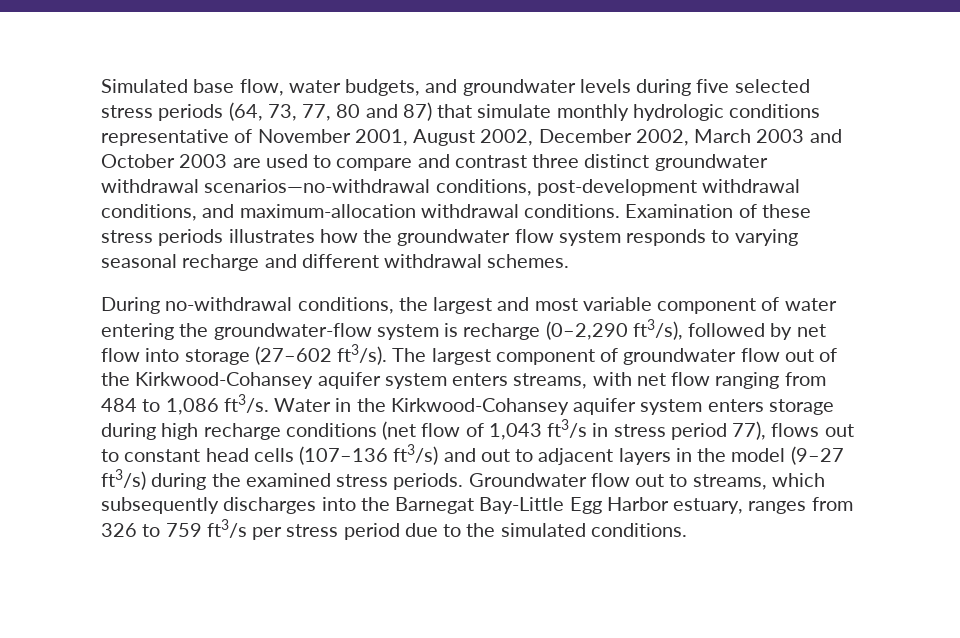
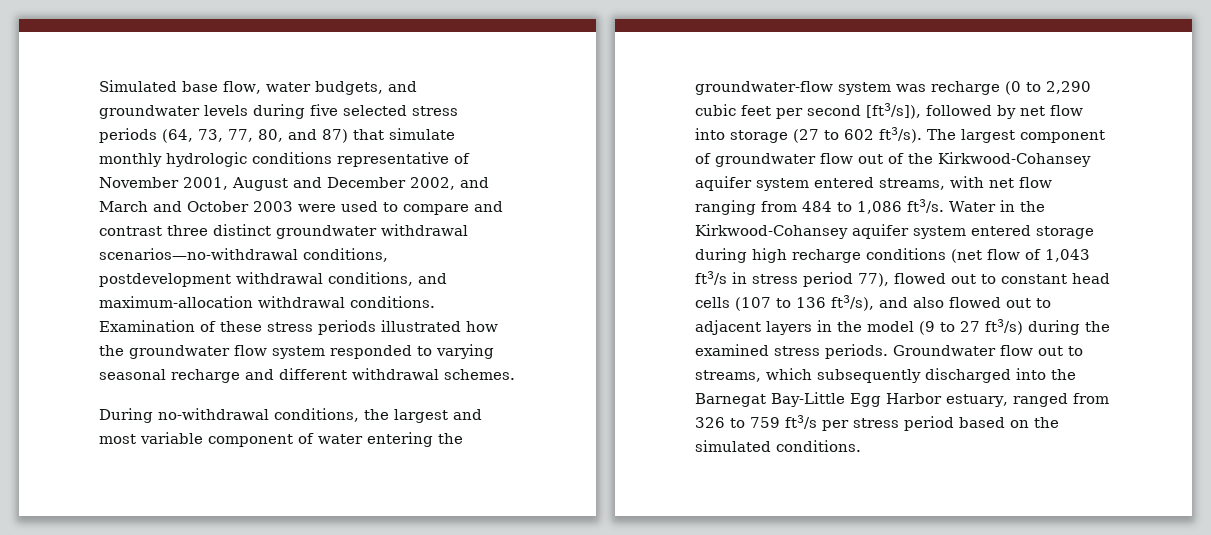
- Simulated base flow, water budgets, and groundwater levels during five selected stress periods (64, 73, 77, 80 and 87) that simulate monthly hydrologic conditions representative of November 2001, August 2002, December 2002, March 2003 and October 2003 are used to compare and contrast three distinct groundwater withdrawal scenarios—no-withdrawal conditions, post-development withdrawal conditions, and maximum-allocation withdrawal conditions.
+ Simulated base flow, water budgets, and groundwater levels during five selected stress periods (64, 73, 77, 80, and 87) that simulate monthly hydrologic conditions representative of November 2001, August and December 2002, and March and October 2003 were used to compare and contrast three distinct groundwater withdrawal scenarios—no-withdrawal conditions, postdevelopment withdrawal conditions, and maximum-allocation withdrawal conditions.
- Examination of these stress periods illustrates how the groundwater flow system responds to varying seasonal recharge and different withdrawal schemes.
+ Examination of these stress periods illustrated how the groundwater flow system responded to varying seasonal recharge and different withdrawal schemes.
- During no-withdrawal conditions, the largest and most variable component of water entering the groundwater-flow system is recharge (0–2,290 ft3/s), followed by net flow into storage (27–602 ft3/s).
+ During no-withdrawal conditions, the largest and most variable component of water entering the groundwater-flow system was recharge (0 to 2,290 cubic feet per second [ft3/s]), followed by net flow into storage (27 to 602 ft3/s).
- The largest component of groundwater flow out of the Kirkwood-Cohansey aquifer system enters streams, with net flow ranging from 484 to 1,086 ft3/s.
+ The largest component of groundwater flow out of the Kirkwood-Cohansey aquifer system entered streams, with net flow ranging from 484 to 1,086 ft3/s.
- Water in the Kirkwood-Cohansey aquifer system enters storage during high recharge conditions (net flow of 1,043 ft3/s in stress period 77), flows out to constant head cells (107–136 ft3/s) and out to adjacent layers in the model (9–27 ft3/s) during the examined stress periods.
+ Water in the Kirkwood-Cohansey aquifer system entered storage during high recharge conditions (net flow of 1,043 ft3/s in stress period 77), flowed out to constant head cells (107 to 136 ft3/s), and also flowed out to adjacent layers in the model (9 to 27 ft3/s) during the examined stress periods.
- Groundwater flow out to streams, which subsequently discharges into the Barnegat Bay-Little Egg Harbor estuary, ranges from 326 to 759 ft3/s per stress period due to the simulated conditions.
+ Groundwater flow out to streams, which subsequently discharged into the Barnegat Bay-Little Egg Harbor estuary, ranged from 326 to 759 ft3/s per stress period based on the simulated conditions.

